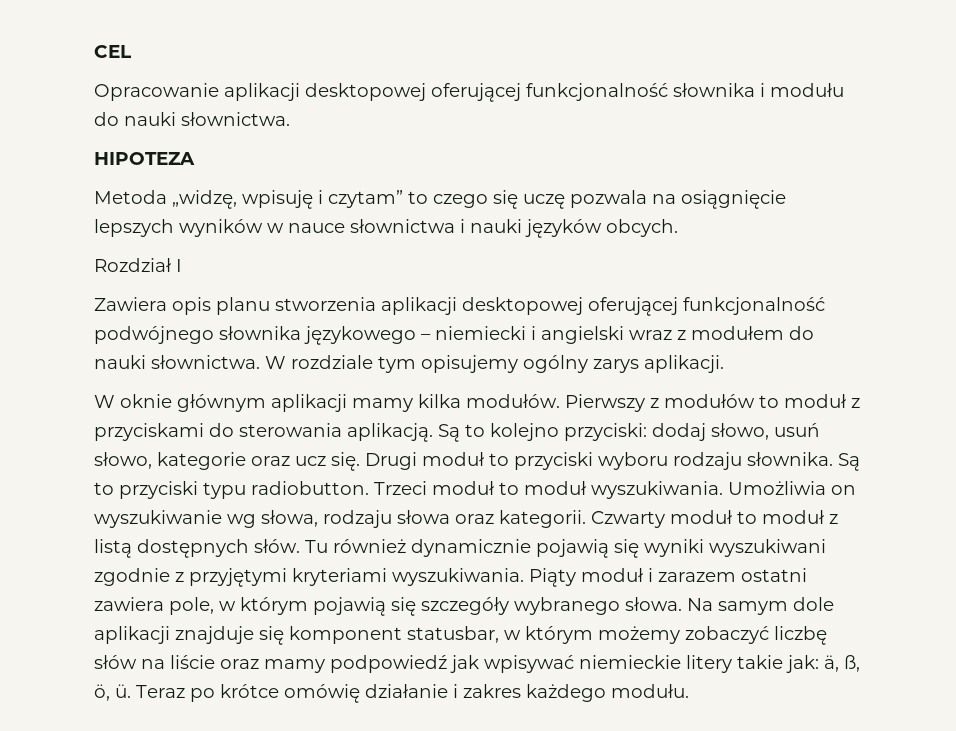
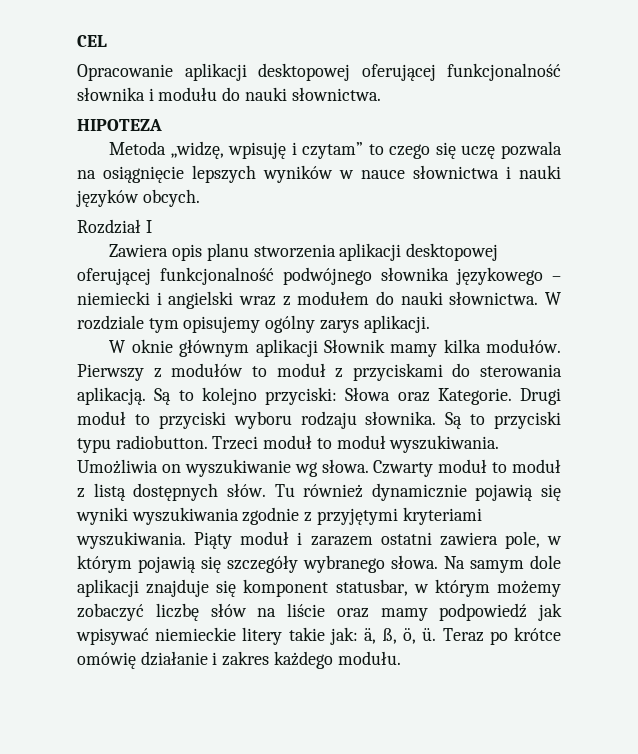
- W oknie głównym aplikacji mamy kilka modułów.
+ W oknie głównym aplikacji Słownik mamy kilka modułów.
- Są to kolejno przyciski: dodaj słowo, usuń słowo, kategorie oraz ucz się.
+ Są to kolejno przyciski: Słowa oraz Kategorie.
- Umożliwia on wyszukiwanie wg słowa, rodzaju słowa oraz kategorii.
+ Umożliwia on wyszukiwanie wg słowa.
- Tu również dynamicznie pojawią się wyniki wyszukiwani zgodnie z przyjętymi kryteriami wyszukiwania.
+ Tu również dynamicznie pojawią się wyniki wyszukiwania zgodnie z przyjętymi kryteriami wyszukiwania.

